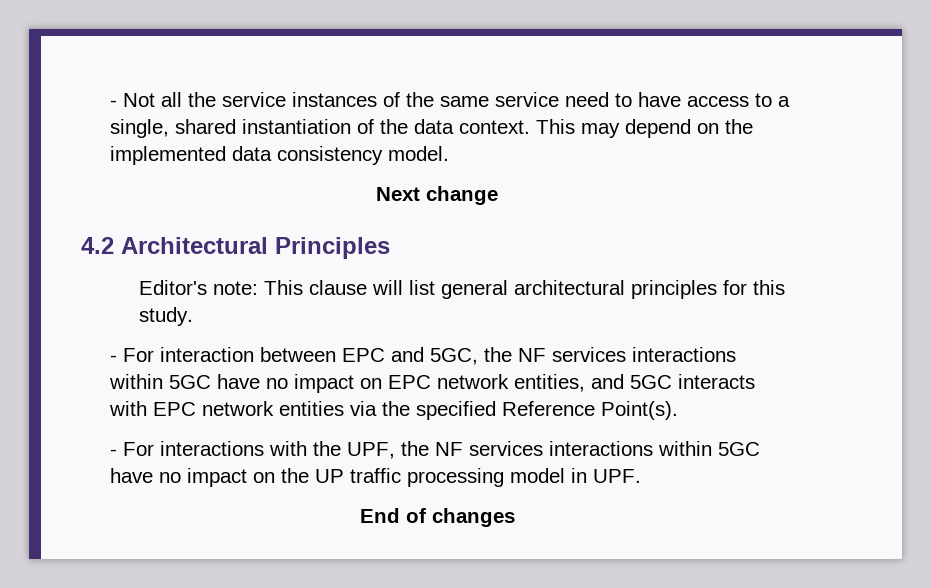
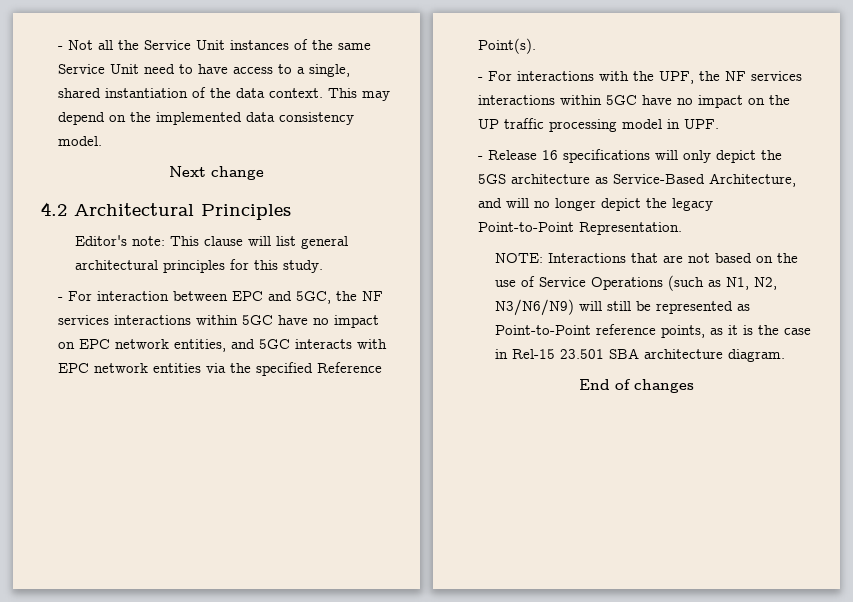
- - Not all the service instances of the same service need to have access to a single, shared instantiation of the data context.
+ - Not all the Service Unit instances of the same Service Unit need to have access to a single, shared instantiation of the data context.
+ - Release 16 specifications will only depict the 5GS architecture as Service-Based Architecture, and will no longer depict the legacy Point-to-Point Representation.
+ NOTE: Interactions that are not based on the use of Service Operations (such as N1, N2, N3/N6/N9) will still be represented as Point-to-Point reference points, as it is the case in Rel-15 23.501 SBA architecture diagram.

